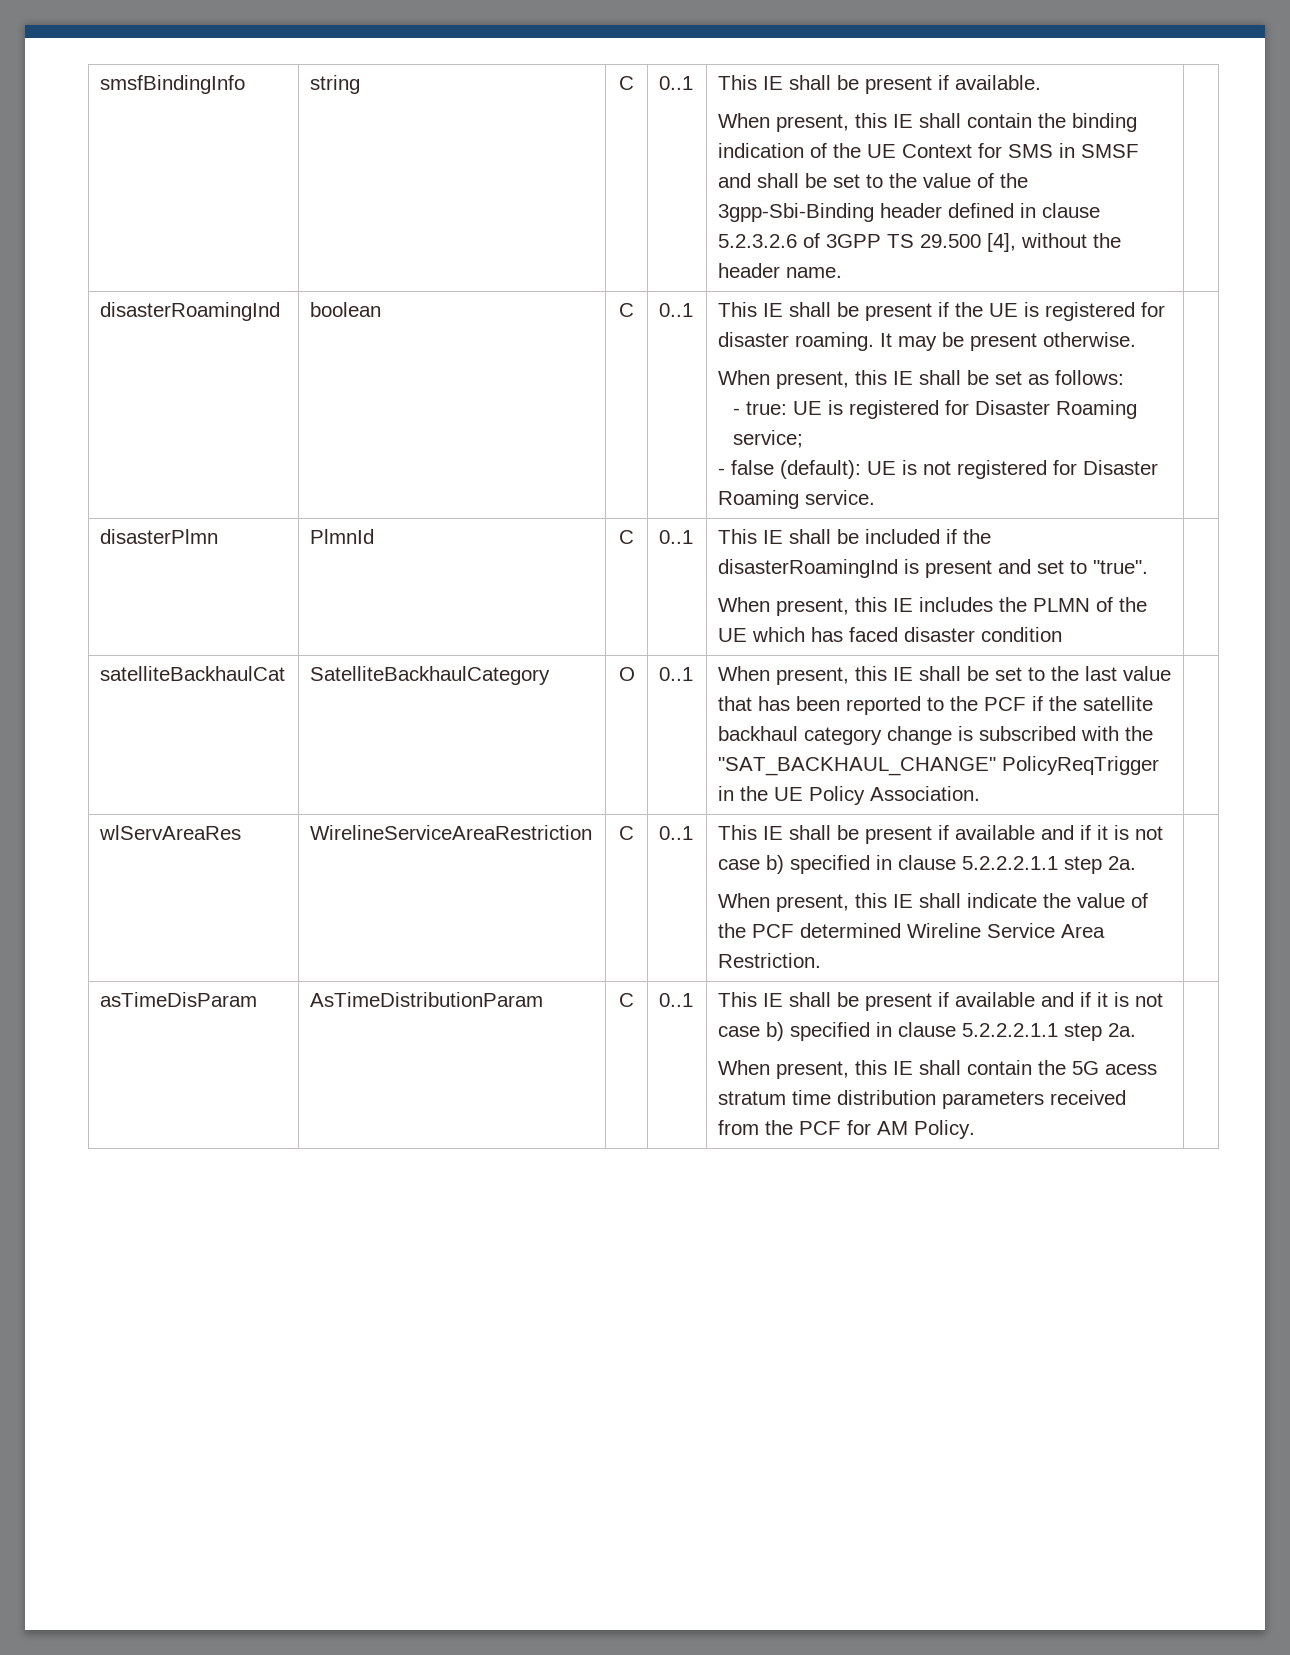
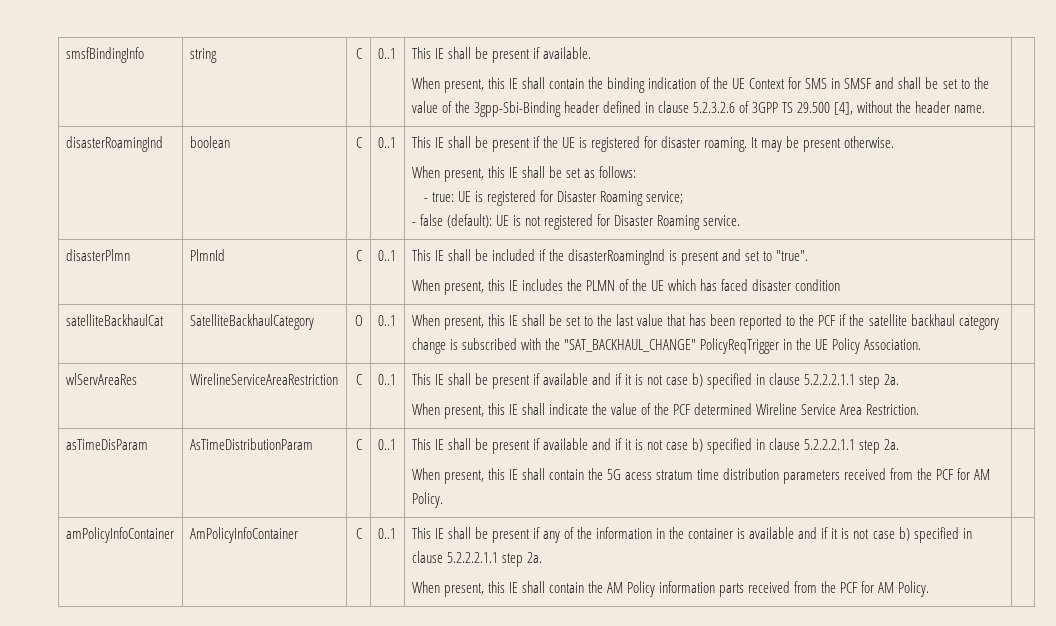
+ amPolicyInfoContainer | AmPolicyInfoContainer | C | 0..1 | This IE shall be present if any of the information in the container is available and if it is not case b) specified in clause 5.2.2.2.1.1 step 2a.
+ When present, this IE shall contain the AM Policy information parts received from the PCF for AM Policy.

